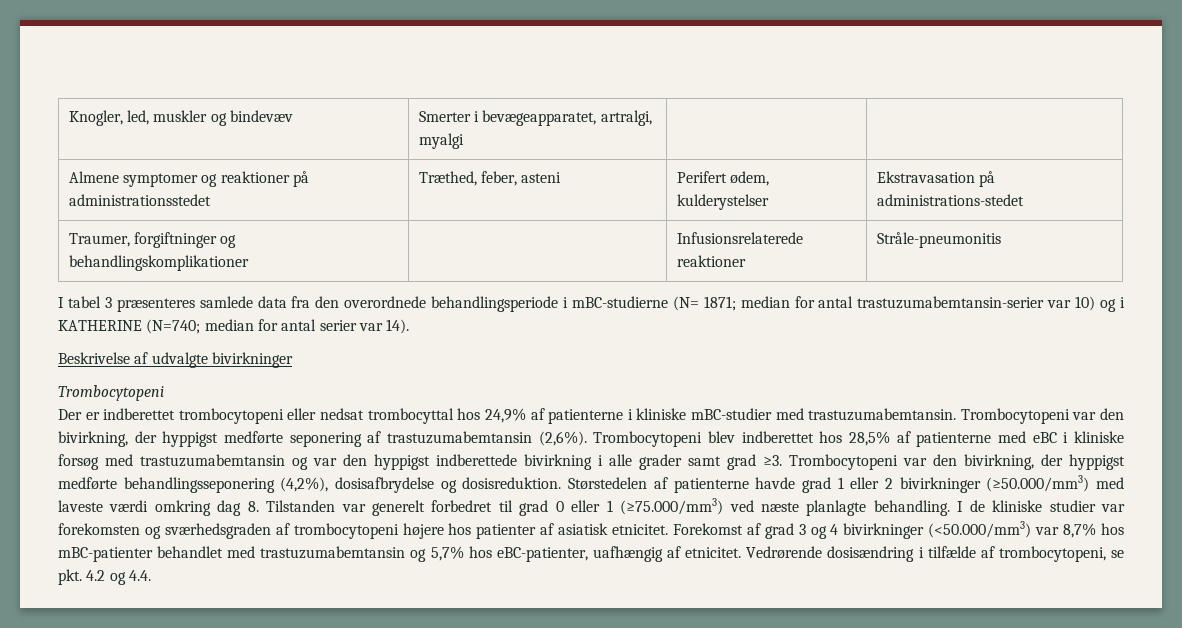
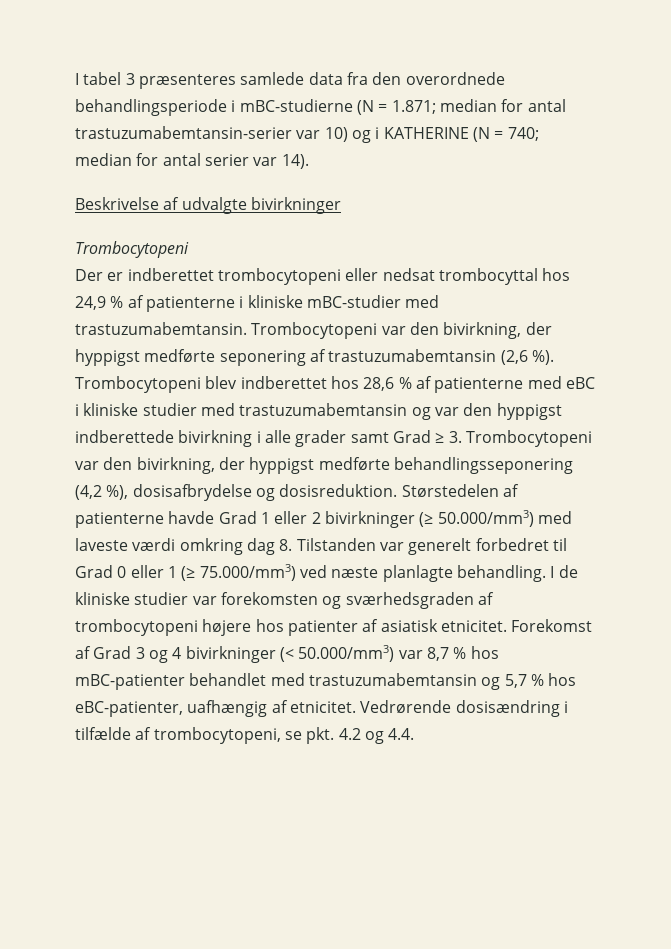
- Knogler, led, muskler og bindevæv | Smerter i bevægeapparatet, artralgi, myalgi | |
- Almene symptomer og reaktioner på administrationsstedet | Træthed, feber, asteni | Perifert ødem, kulderystelser | Ekstravasation på administrations-stedet
- Traumer, forgiftninger og behandlingskomplikationer | | Infusionsrelaterede reaktioner | Stråle-pneumonitis
- I tabel 3 præsenteres samlede data fra den overordnede behandlingsperiode i mBC-studierne (N= 1871; median for antal trastuzumabemtansin-serier var 10) og i KATHERINE (N=740; median for antal serier var 14).
+ I tabel 3 præsenteres samlede data fra den overordnede behandlingsperiode i mBC-studierne (N = 1.871; median for antal trastuzumabemtansin-serier var 10) og i KATHERINE (N = 740; median for antal serier var 14).
- Der er indberettet trombocytopeni eller nedsat trombocyttal hos 24,9% af patienterne i kliniske mBC-studier med trastuzumabemtansin.
+ Der er indberettet trombocytopeni eller nedsat trombocyttal hos 24,9 % af patienterne i kliniske mBC-studier med trastuzumabemtansin.
- Trombocytopeni var den bivirkning, der hyppigst medførte seponering af trastuzumabemtansin (2,6%).
+ Trombocytopeni var den bivirkning, der hyppigst medførte seponering af trastuzumabemtansin (2,6 %).
- Trombocytopeni blev indberettet hos 28,5% af patienterne med eBC i kliniske forsøg med trastuzumabemtansin og var den hyppigst indberettede bivirkning i alle grader samt grad ≥3. Trombocytopeni var den bivirkning, der hyppigst medførte behandlingsseponering (4,2%), dosisafbrydelse og dosisreduktion.
+ Trombocytopeni blev indberettet hos 28,6 % af patienterne med eBC i kliniske studier med trastuzumabemtansin og var den hyppigst indberettede bivirkning i alle grader samt Grad ≥ 3. Trombocytopeni var den bivirkning, der hyppigst medførte behandlingsseponering (4,2 %), dosisafbrydelse og dosisreduktion.
- Størstedelen af patienterne havde grad 1 eller 2 bivirkninger (≥50.000/mm3) med laveste værdi omkring dag 8. Tilstanden var generelt forbedret til grad 0 eller 1 (≥75.000/mm3) ved næste planlagte behandling.
+ Størstedelen af patienterne havde Grad 1 eller 2 bivirkninger (≥ 50.000/mm3) med laveste værdi omkring dag 8. Tilstanden var generelt forbedret til Grad 0 eller 1 (≥ 75.000/mm3) ved næste planlagte behandling.
- Forekomst af grad 3 og 4 bivirkninger (<50.000/mm3) var 8,7% hos mBC-patienter behandlet med trastuzumabemtansin og 5,7% hos eBC-patienter, uafhængig af etnicitet.
+ Forekomst af Grad 3 og 4 bivirkninger (< 50.000/mm3) var 8,7 % hos mBC-patienter behandlet med trastuzumabemtansin og 5,7 % hos eBC-patienter, uafhængig af etnicitet.

